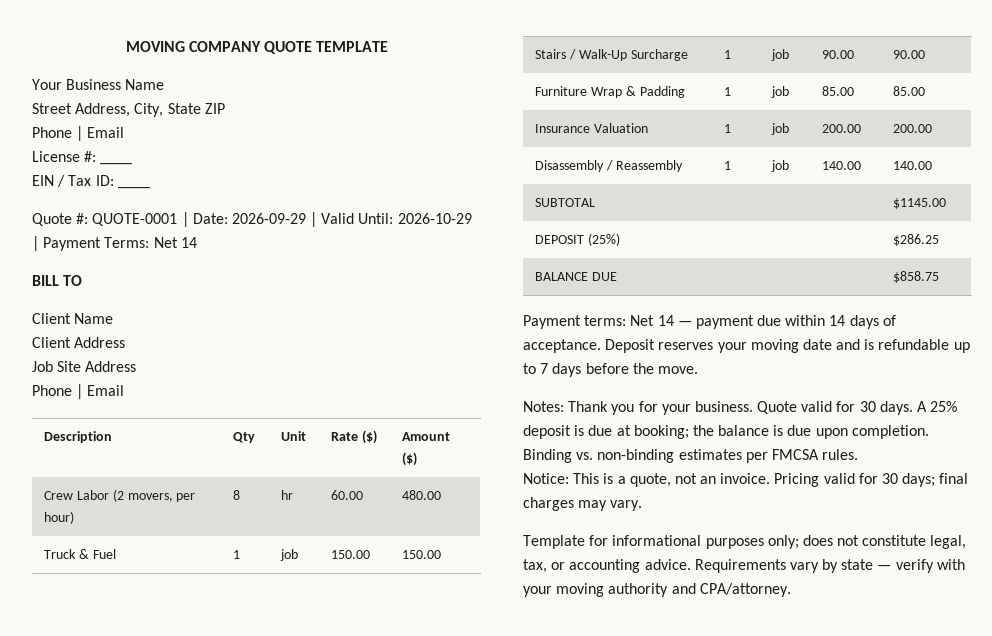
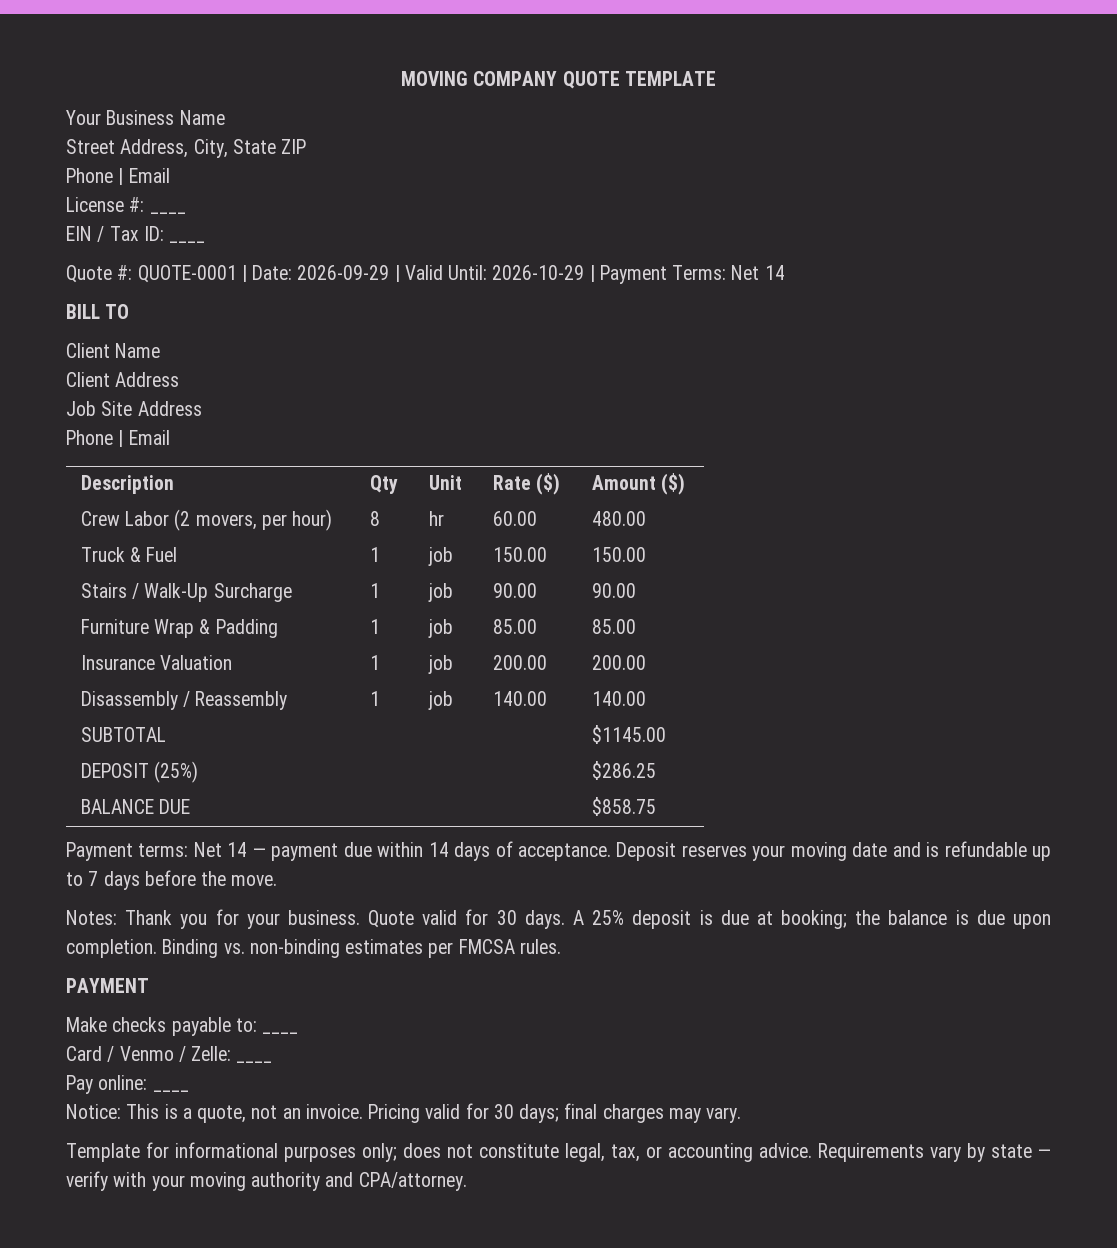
+ PAYMENT
+ Make checks payable to: ____
+ Card / Venmo / Zelle: ____
+ Pay online: ____

